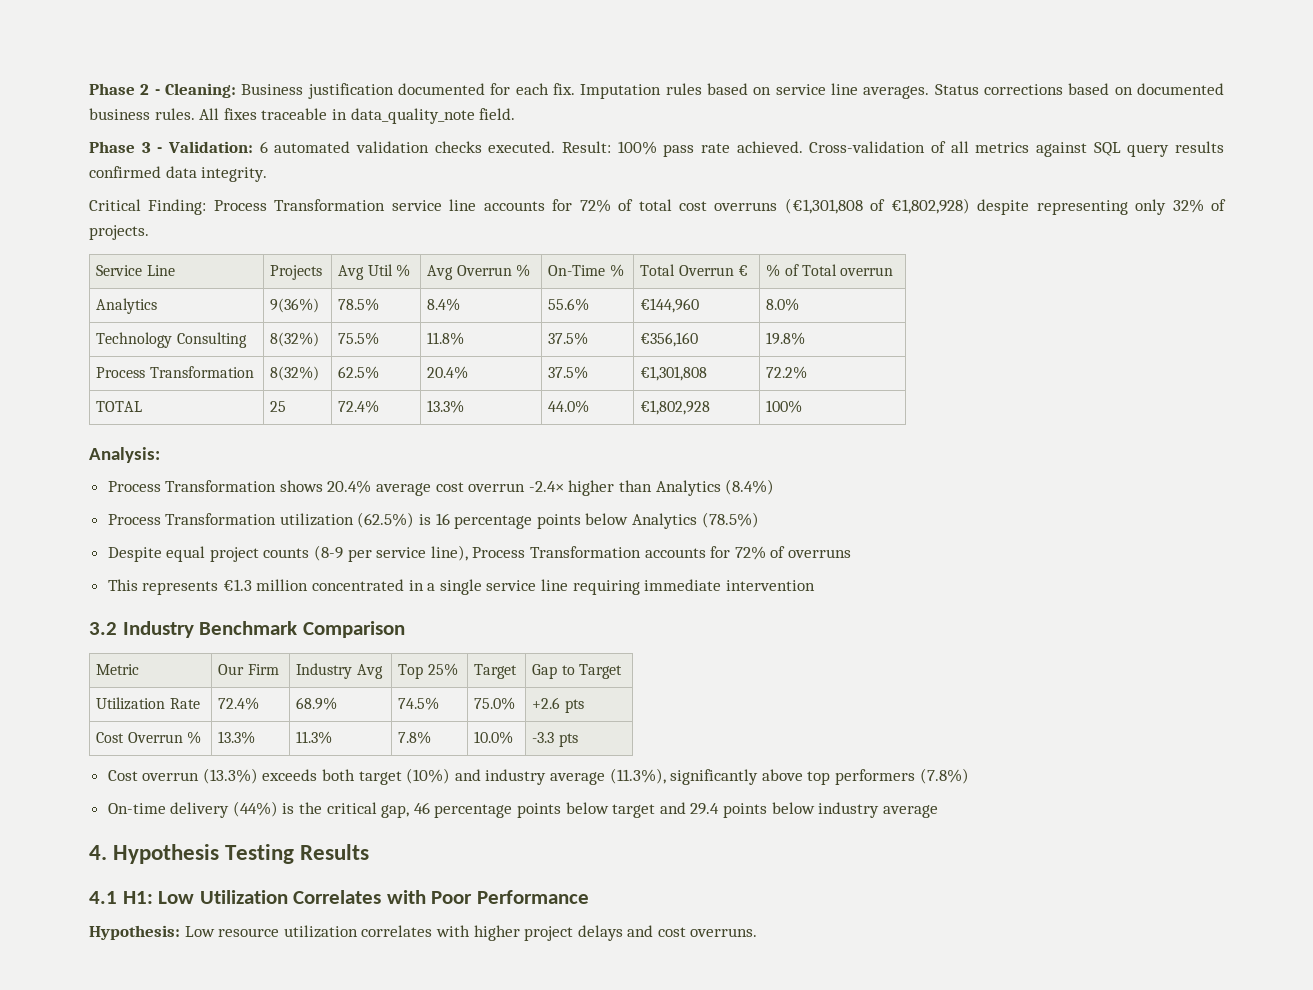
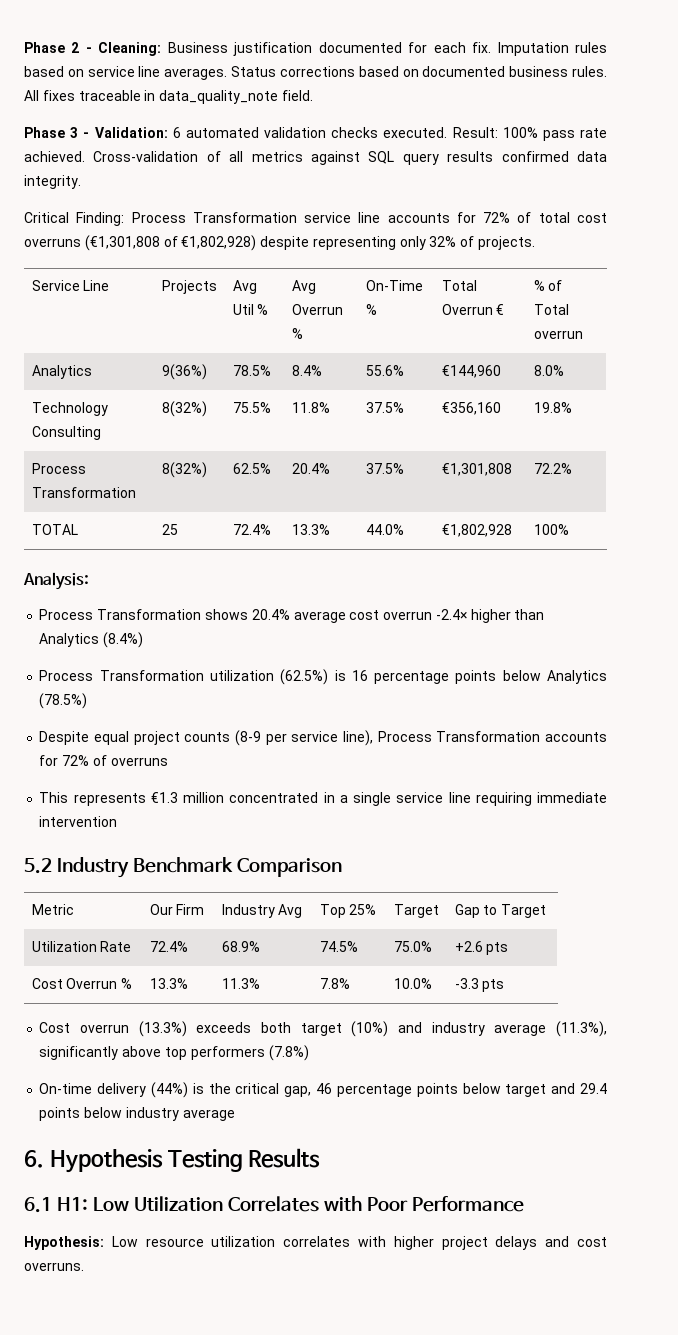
- 3.2 Industry Benchmark Comparison
+ 5.2 Industry Benchmark Comparison
- 4. Hypothesis Testing Results
+ 6. Hypothesis Testing Results
- 4.1 H1: Low Utilization Correlates with Poor Performance
+ 6.1 H1: Low Utilization Correlates with Poor Performance

